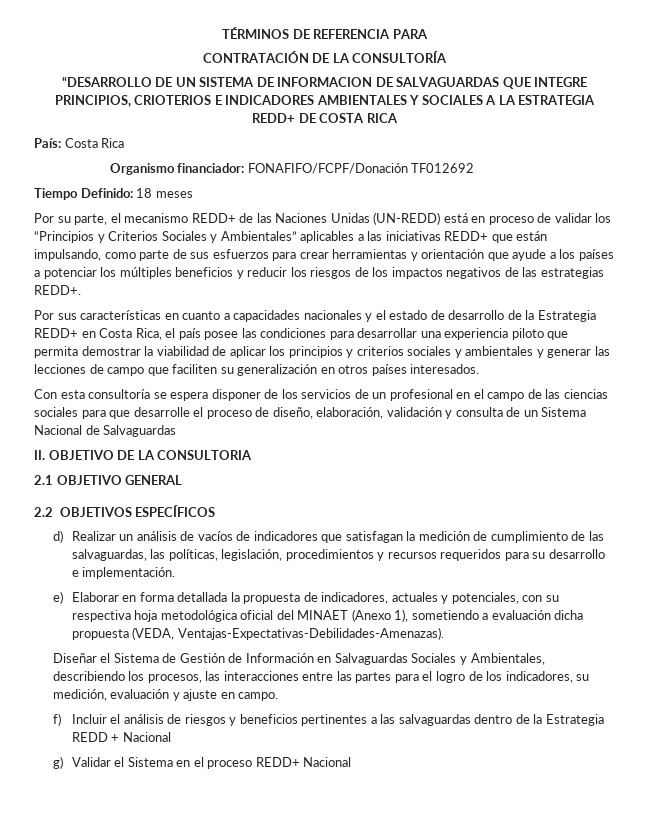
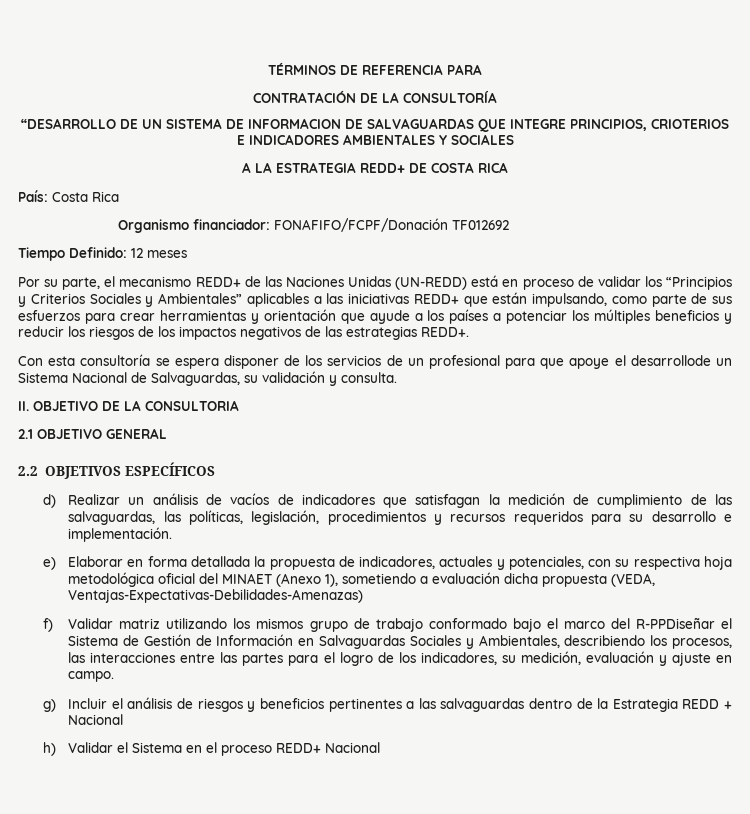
- “DESARROLLO DE UN SISTEMA DE INFORMACION DE SALVAGUARDAS QUE INTEGRE PRINCIPIOS, CRIOTERIOS E INDICADORES AMBIENTALES Y SOCIALES A LA ESTRATEGIA REDD+ DE COSTA RICA
+ “DESARROLLO DE UN SISTEMA DE INFORMACION DE SALVAGUARDAS QUE INTEGRE PRINCIPIOS, CRIOTERIOS E INDICADORES AMBIENTALES Y SOCIALES
+ A LA ESTRATEGIA REDD+ DE COSTA RICA
- Tiempo Definido: 18 meses
+ Tiempo Definido: 12 meses
- Por sus características en cuanto a capacidades nacionales y el estado de desarrollo de la Estrategia REDD+ en Costa Rica, el país posee las condiciones para desarrollar una experiencia piloto que permita demostrar la viabilidad de aplicar los principios y criterios sociales y ambientales y generar las lecciones de campo que faciliten su generalización en otros países interesados.
- Con esta consultoría se espera disponer de los servicios de un profesional en el campo de las ciencias sociales para que desarrolle el proceso de diseño, elaboración, validación y consulta de un Sistema Nacional de Salvaguardas
+ Con esta consultoría se espera disponer de los servicios de un profesional para que apoye el desarrollode un Sistema Nacional de Salvaguardas, su validación y consulta.
- e) Elaborar en forma detallada la propuesta de indicadores, actuales y potenciales, con su respectiva hoja metodológica oficial del MINAET (Anexo 1), sometiendo a evaluación dicha propuesta (VEDA, Ventajas-Expectativas-Debilidades-Amenazas).
- Diseñar el Sistema de Gestión de Información en Salvaguardas Sociales y Ambientales, describiendo los procesos, las interacciones entre las partes para el logro de los indicadores, su medición, evaluación y ajuste en campo.
+ e) Elaborar en forma detallada la propuesta de indicadores, actuales y potenciales, con su respectiva hoja metodológica oficial del MINAET (Anexo 1), sometiendo a evaluación dicha propuesta (VEDA, Ventajas-Expectativas-Debilidades-Amenazas)
+ f) Validar matriz utilizando los mismos grupo de trabajo conformado bajo el marco del R-PPDiseñar el Sistema de Gestión de Información en Salvaguardas Sociales y Ambientales, describiendo los procesos, las interacciones entre las partes para el logro de los indicadores, su medición, evaluación y ajuste en campo.
- f) Incluir el análisis de riesgos y beneficios pertinentes a las salvaguardas dentro de la Estrategia REDD + Nacional
+ g) Incluir el análisis de riesgos y beneficios pertinentes a las salvaguardas dentro de la Estrategia REDD + Nacional
- g) Validar el Sistema en el proceso REDD+ Nacional
+ h) Validar el Sistema en el proceso REDD+ Nacional

